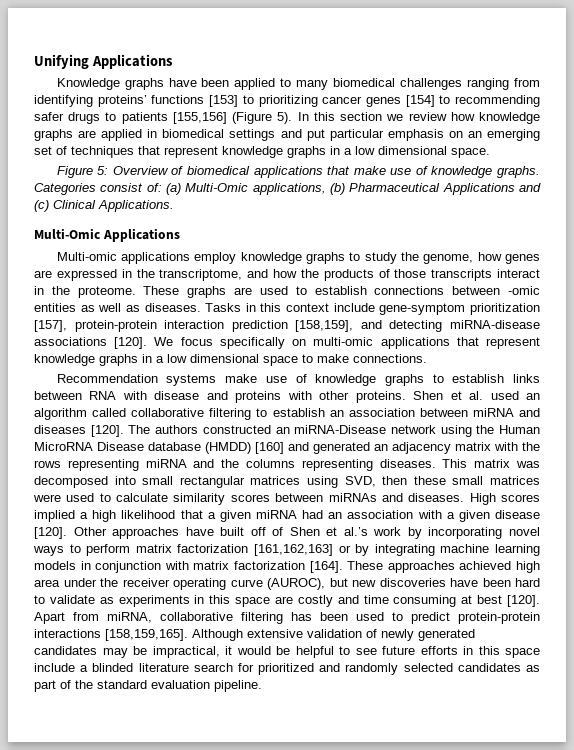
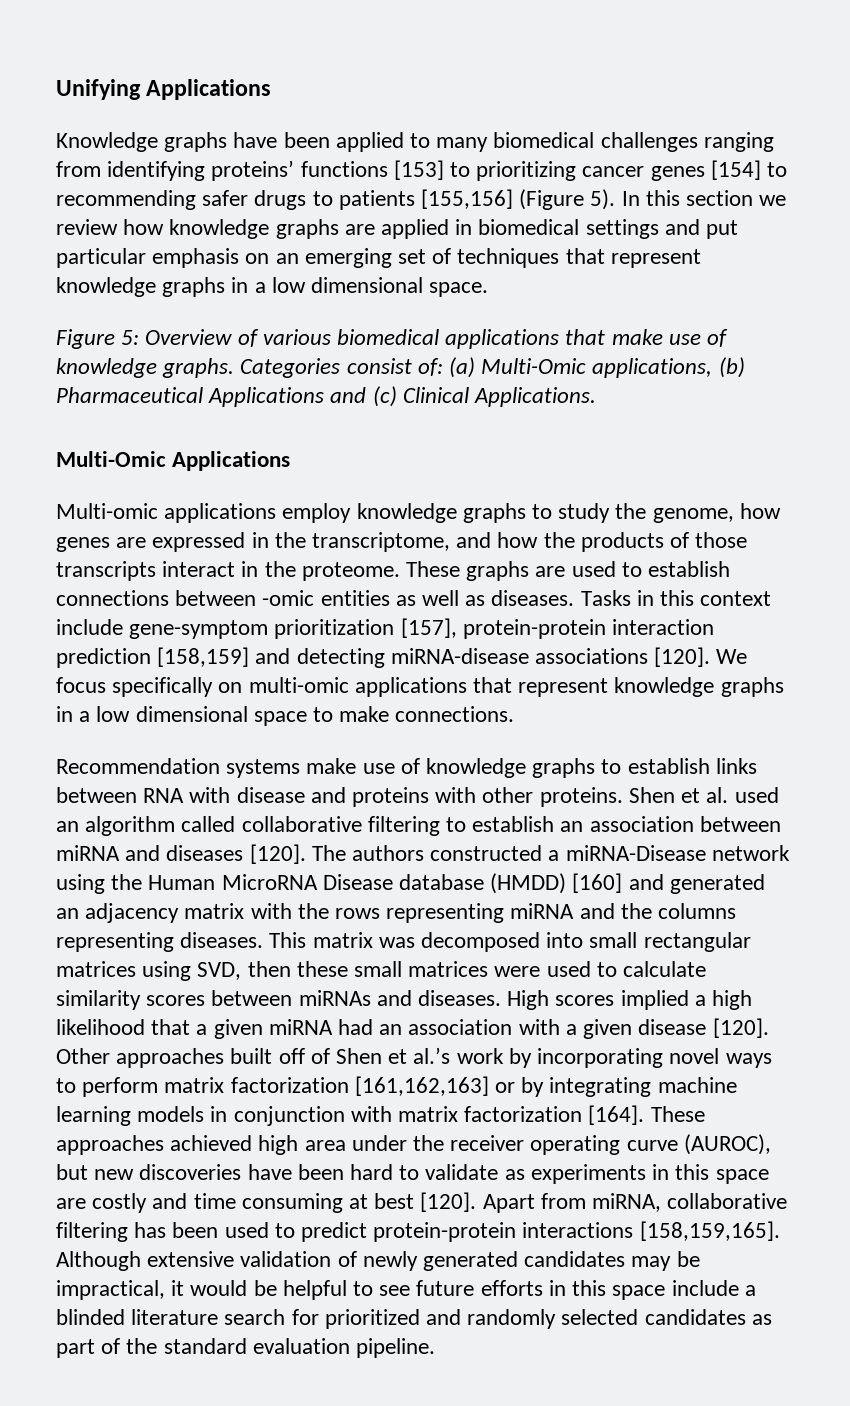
- Figure 5: Overview of biomedical applications that make use of knowledge graphs.
+ Figure 5: Overview of various biomedical applications that make use of knowledge graphs.
- Tasks in this context include gene-symptom prioritization [157], protein-protein interaction prediction [158,159], and detecting miRNA-disease associations [120].
+ Tasks in this context include gene-symptom prioritization [157], protein-protein interaction prediction [158,159] and detecting miRNA-disease associations [120].
- The authors constructed an miRNA-Disease network using the Human MicroRNA Disease database (HMDD) [160] and generated an adjacency matrix with the rows representing miRNA and the columns representing diseases.
+ The authors constructed a miRNA-Disease network using the Human MicroRNA Disease database (HMDD) [160] and generated an adjacency matrix with the rows representing miRNA and the columns representing diseases.
- Other approaches have built off of Shen et al.’s work by incorporating novel ways to perform matrix factorization [161,162,163] or by integrating machine learning models in conjunction with matrix factorization [164].
+ Other approaches built off of Shen et al.’s work by incorporating novel ways to perform matrix factorization [161,162,163] or by integrating machine learning models in conjunction with matrix factorization [164].

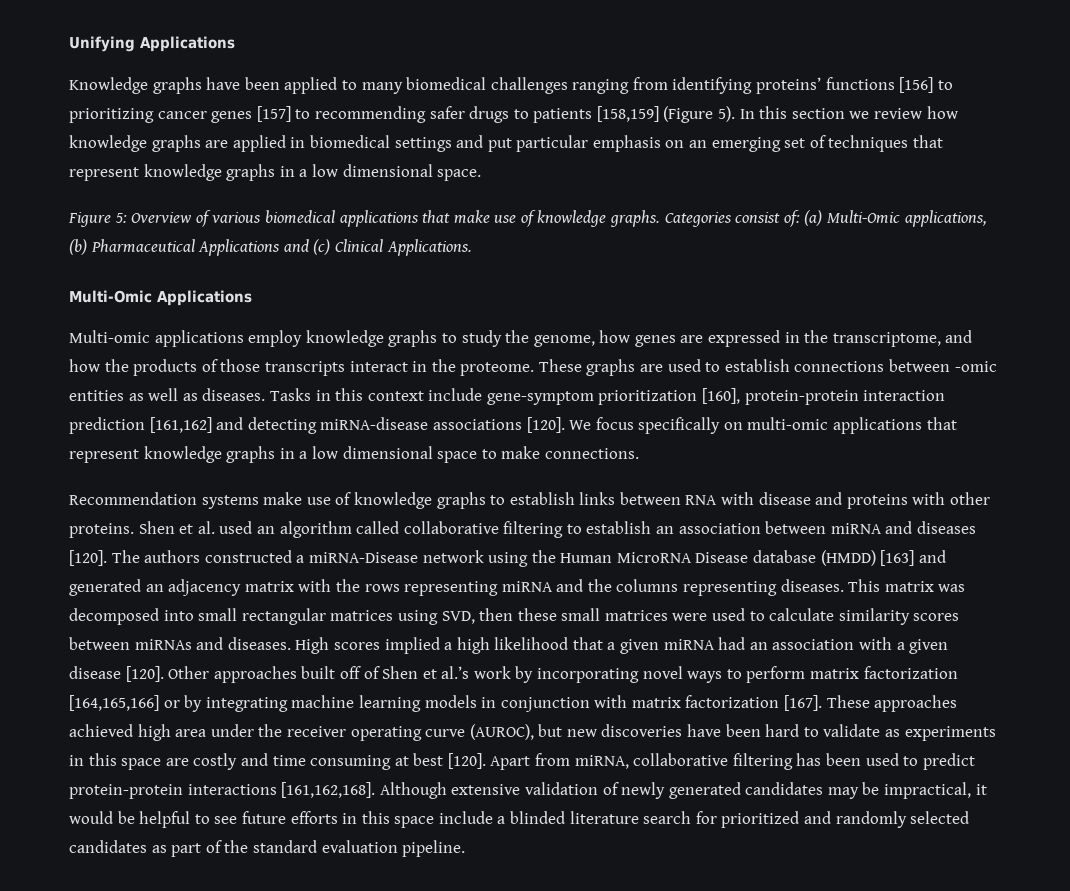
- Knowledge graphs have been applied to many biomedical challenges ranging from identifying proteins’ functions [153] to prioritizing cancer genes [154] to recommending safer drugs to patients [155,156] (Figure 5).
+ Knowledge graphs have been applied to many biomedical challenges ranging from identifying proteins’ functions [156] to prioritizing cancer genes [157] to recommending safer drugs to patients [158,159] (Figure 5).
- Tasks in this context include gene-symptom prioritization [157], protein-protein interaction prediction [158,159] and detecting miRNA-disease associations [120].
+ Tasks in this context include gene-symptom prioritization [160], protein-protein interaction prediction [161,162] and detecting miRNA-disease associations [120].
- The authors constructed a miRNA-Disease network using the Human MicroRNA Disease database (HMDD) [160] and generated an adjacency matrix with the rows representing miRNA and the columns representing diseases.
+ The authors constructed a miRNA-Disease network using the Human MicroRNA Disease database (HMDD) [163] and generated an adjacency matrix with the rows representing miRNA and the columns representing diseases.
- Other approaches built off of Shen et al.’s work by incorporating novel ways to perform matrix factorization [161,162,163] or by integrating machine learning models in conjunction with matrix factorization [164].
+ Other approaches built off of Shen et al.’s work by incorporating novel ways to perform matrix factorization [164,165,166] or by integrating machine learning models in conjunction with matrix factorization [167].
- Apart from miRNA, collaborative filtering has been used to predict protein-protein interactions [158,159,165].
+ Apart from miRNA, collaborative filtering has been used to predict protein-protein interactions [161,162,168].

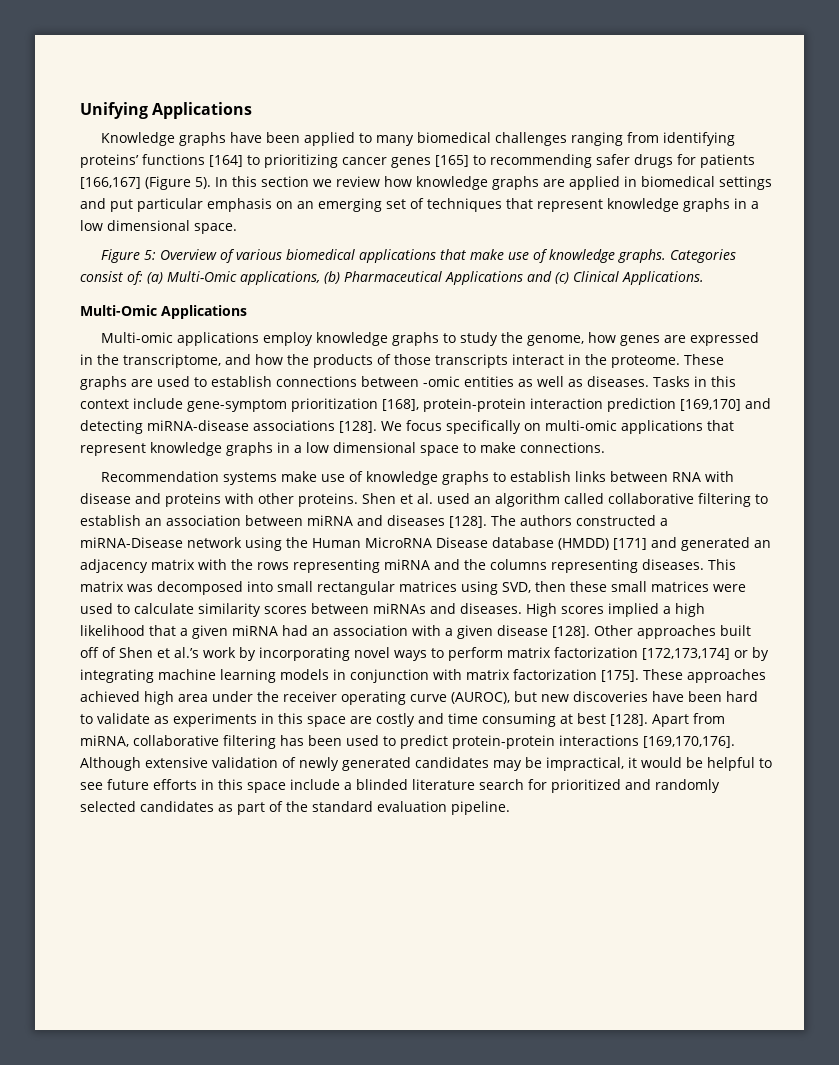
- Knowledge graphs have been applied to many biomedical challenges ranging from identifying proteins’ functions [156] to prioritizing cancer genes [157] to recommending safer drugs to patients [158,159] (Figure 5).
+ Knowledge graphs have been applied to many biomedical challenges ranging from identifying proteins’ functions [164] to prioritizing cancer genes [165] to recommending safer drugs for patients [166,167] (Figure 5).
- Tasks in this context include gene-symptom prioritization [160], protein-protein interaction prediction [161,162] and detecting miRNA-disease associations [120].
+ Tasks in this context include gene-symptom prioritization [168], protein-protein interaction prediction [169,170] and detecting miRNA-disease associations [128].
- Shen et al. used an algorithm called collaborative filtering to establish an association between miRNA and diseases [120].
+ Shen et al. used an algorithm called collaborative filtering to establish an association between miRNA and diseases [128].
- The authors constructed a miRNA-Disease network using the Human MicroRNA Disease database (HMDD) [163] and generated an adjacency matrix with the rows representing miRNA and the columns representing diseases.
+ The authors constructed a miRNA-Disease network using the Human MicroRNA Disease database (HMDD) [171] and generated an adjacency matrix with the rows representing miRNA and the columns representing diseases.
- High scores implied a high likelihood that a given miRNA had an association with a given disease [120].
+ High scores implied a high likelihood that a given miRNA had an association with a given disease [128].
- Other approaches built off of Shen et al.’s work by incorporating novel ways to perform matrix factorization [164,165,166] or by integrating machine learning models in conjunction with matrix factorization [167].
+ Other approaches built off of Shen et al.’s work by incorporating novel ways to perform matrix factorization [172,173,174] or by integrating machine learning models in conjunction with matrix factorization [175].
- These approaches achieved high area under the receiver operating curve (AUROC), but new discoveries have been hard to validate as experiments in this space are costly and time consuming at best [120].
+ These approaches achieved high area under the receiver operating curve (AUROC), but new discoveries have been hard to validate as experiments in this space are costly and time consuming at best [128].
- Apart from miRNA, collaborative filtering has been used to predict protein-protein interactions [161,162,168].
+ Apart from miRNA, collaborative filtering has been used to predict protein-protein interactions [169,170,176].

